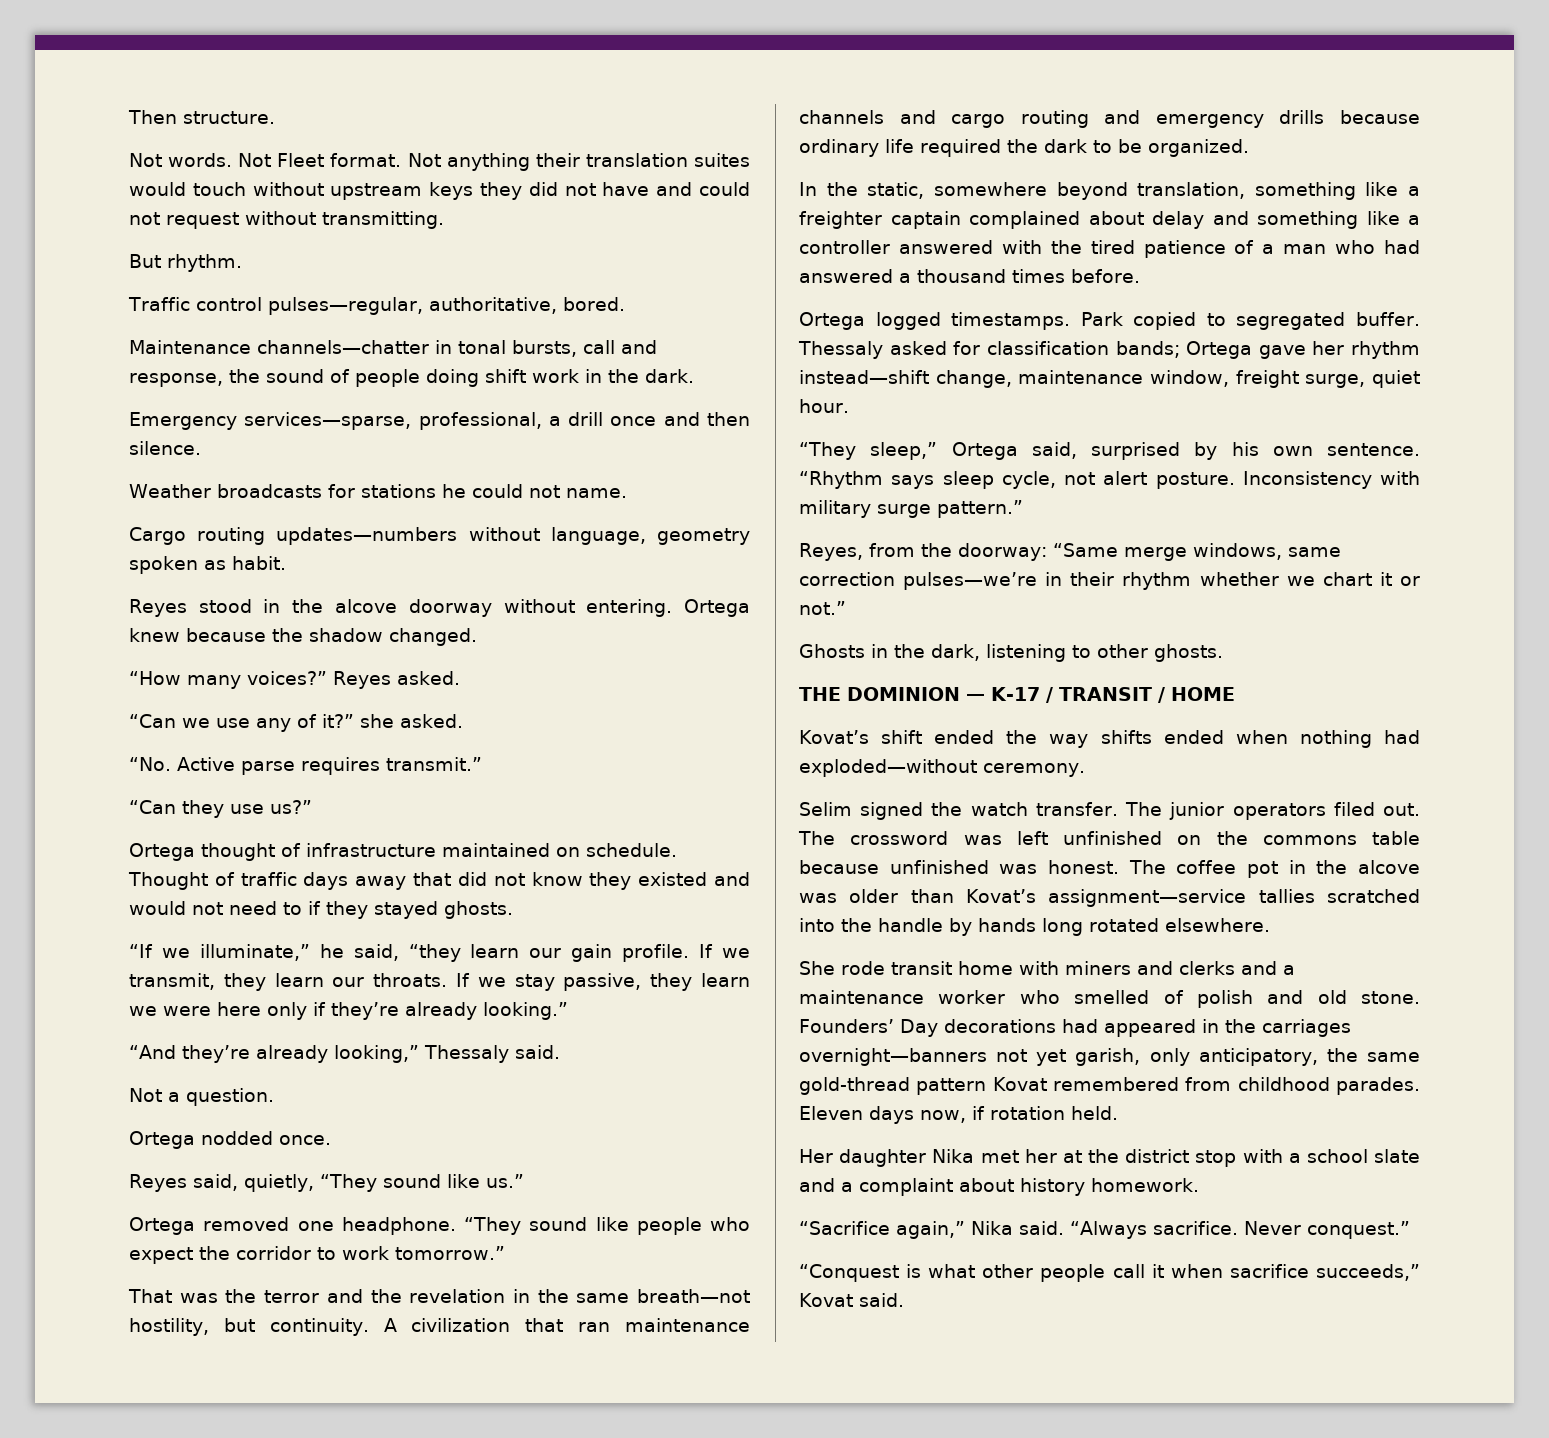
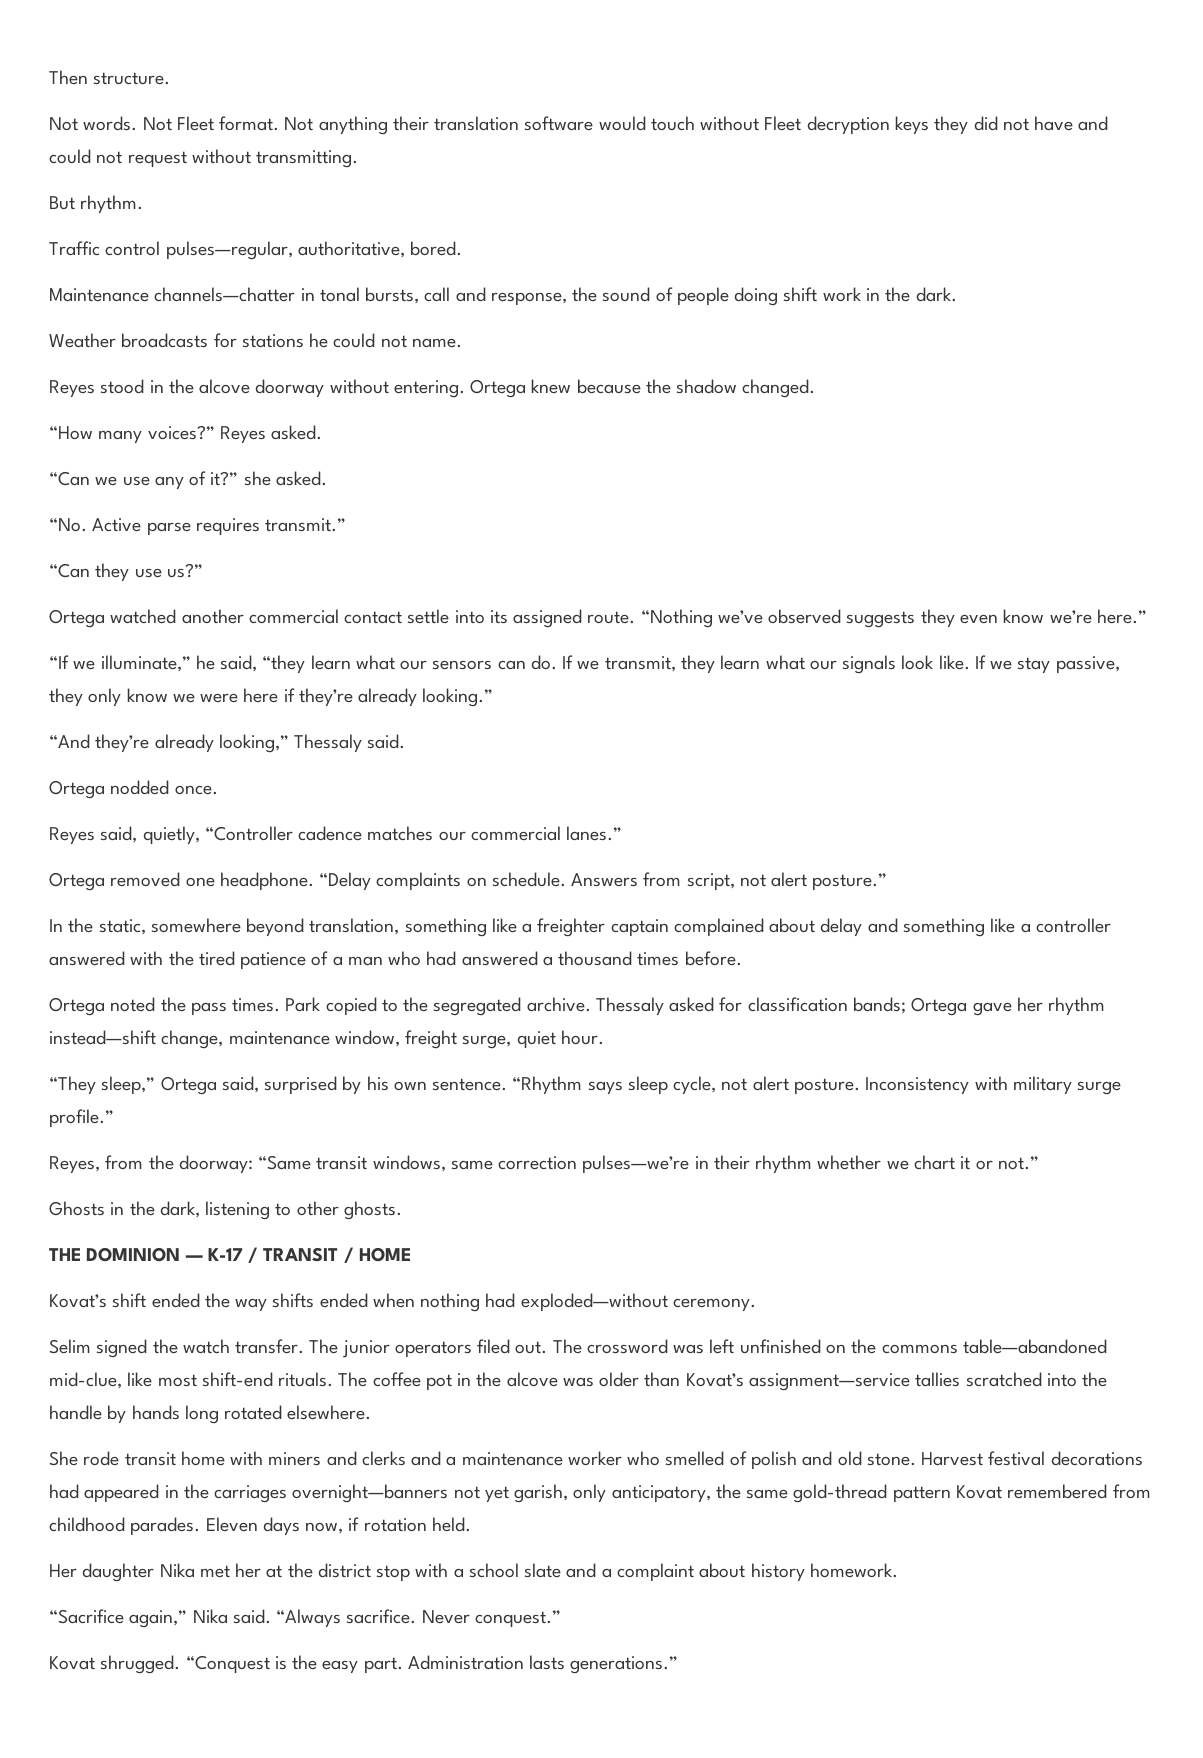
- Not anything their translation suites would touch without upstream keys they did not have and could not request without transmitting.
+ Not anything their translation software would touch without Fleet decryption keys they did not have and could not request without transmitting.
- Emergency services—sparse, professional, a drill once and then silence.
- Cargo routing updates—numbers without language, geometry spoken as habit.
- Ortega thought of infrastructure maintained on schedule. Thought of traffic days away that did not know they existed and would not need to if they stayed ghosts.
+ Ortega watched another commercial contact settle into its assigned route. “Nothing we’ve observed suggests they even know we’re here.”
- “If we illuminate,” he said, “they learn our gain profile.
+ “If we illuminate,” he said, “they learn what our sensors can do.
- If we transmit, they learn our throats.
+ If we transmit, they learn what our signals look like.
- If we stay passive, they learn we were here only if they’re already looking.”
+ If we stay passive, they only know we were here if they’re already looking.”
- Not a question.
- Reyes said, quietly, “They sound like us.”
- Ortega removed one headphone. “They sound like people who expect the corridor to work tomorrow.”
- That was the terror and the revelation in the same breath—not hostility, but continuity. A civilization that ran maintenance channels and cargo routing and emergency drills because ordinary life required the dark to be organized.
+ Reyes said, quietly, “Controller cadence matches our commercial lanes.”
+ Ortega removed one headphone. “Delay complaints on schedule. Answers from script, not alert posture.”
- Ortega logged timestamps. Park copied to segregated buffer.
+ Ortega noted the pass times. Park copied to the segregated archive.
- Inconsistency with military surge pattern.”
+ Inconsistency with military surge profile.”
- Reyes, from the doorway: “Same merge windows, same correction pulses—we’re in their rhythm whether we chart it or not.”
+ Reyes, from the doorway: “Same transit windows, same correction pulses—we’re in their rhythm whether we chart it or not.”
- The crossword was left unfinished on the commons table because unfinished was honest.
+ The crossword was left unfinished on the commons table—abandoned mid-clue, like most shift-end rituals.
- Founders’ Day decorations had appeared in the carriages overnight—banners not yet garish, only anticipatory, the same gold-thread pattern Kovat remembered from childhood parades.
+ Harvest festival decorations had appeared in the carriages overnight—banners not yet garish, only anticipatory, the same gold-thread pattern Kovat remembered from childhood parades.
- “Conquest is what other people call it when sacrifice succeeds,” Kovat said.
+ Kovat shrugged. “Conquest is the easy part. Administration lasts generations.”

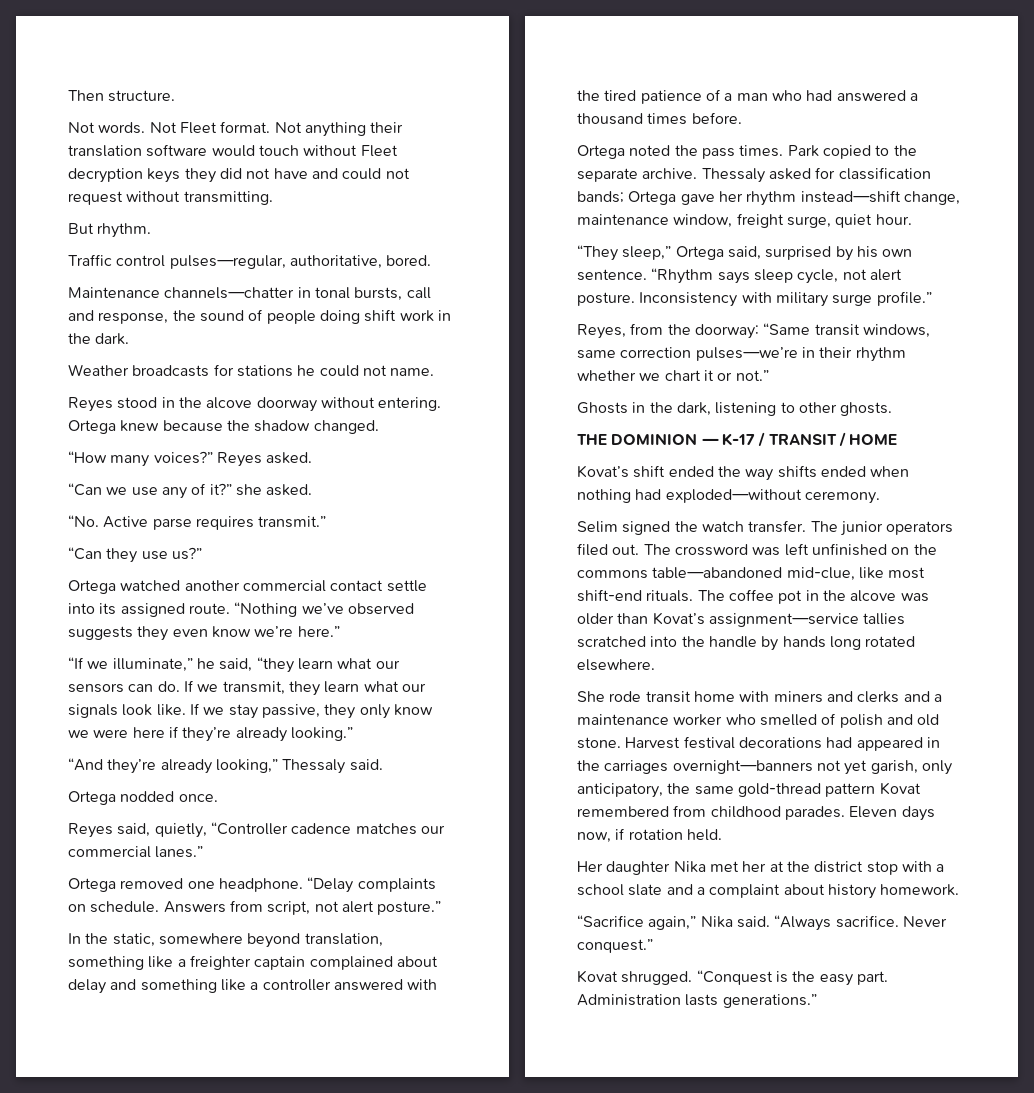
- Park copied to the segregated archive.
+ Park copied to the separate archive.

